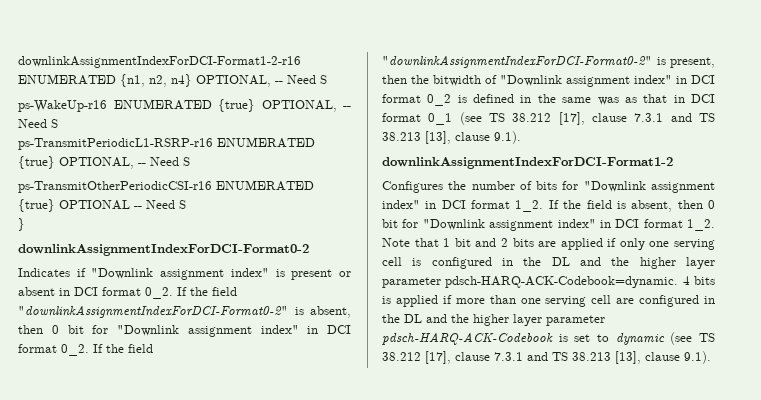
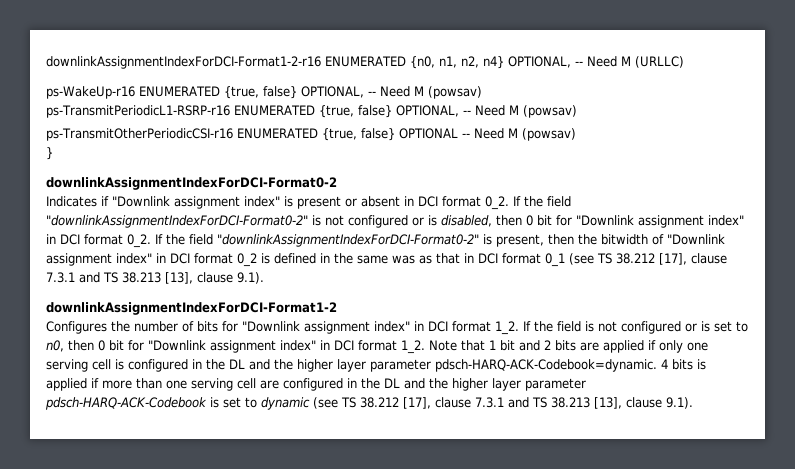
- downlinkAssignmentIndexForDCI-Format1-2-r16 ENUMERATED {n1, n2, n4} OPTIONAL, -- Need S
+ downlinkAssignmentIndexForDCI-Format1-2-r16 ENUMERATED {n0, n1, n2, n4} OPTIONAL, -- Need M (URLLC)
- ps-WakeUp-r16 ENUMERATED {true} OPTIONAL, -- Need S
+ ps-WakeUp-r16 ENUMERATED {true, false} OPTIONAL, -- Need M (powsav)
- ps-TransmitPeriodicL1-RSRP-r16 ENUMERATED {true} OPTIONAL, -- Need S
+ ps-TransmitPeriodicL1-RSRP-r16 ENUMERATED {true, false} OPTIONAL, -- Need M (powsav)
- ps-TransmitOtherPeriodicCSI-r16 ENUMERATED {true} OPTIONAL -- Need S
+ ps-TransmitOtherPeriodicCSI-r16 ENUMERATED {true, false} OPTIONAL -- Need M (powsav)
- If the field "downlinkAssignmentIndexForDCI-Format0-2" is absent, then 0 bit for "Downlink assignment index" in DCI format 0_2.
+ If the field "downlinkAssignmentIndexForDCI-Format0-2" is not configured or is disabled, then 0 bit for "Downlink assignment index" in DCI format 0_2.
- If the field is absent, then 0 bit for "Downlink assignment index" in DCI format 1_2.
+ If the field is not configured or is set to n0, then 0 bit for "Downlink assignment index" in DCI format 1_2.

